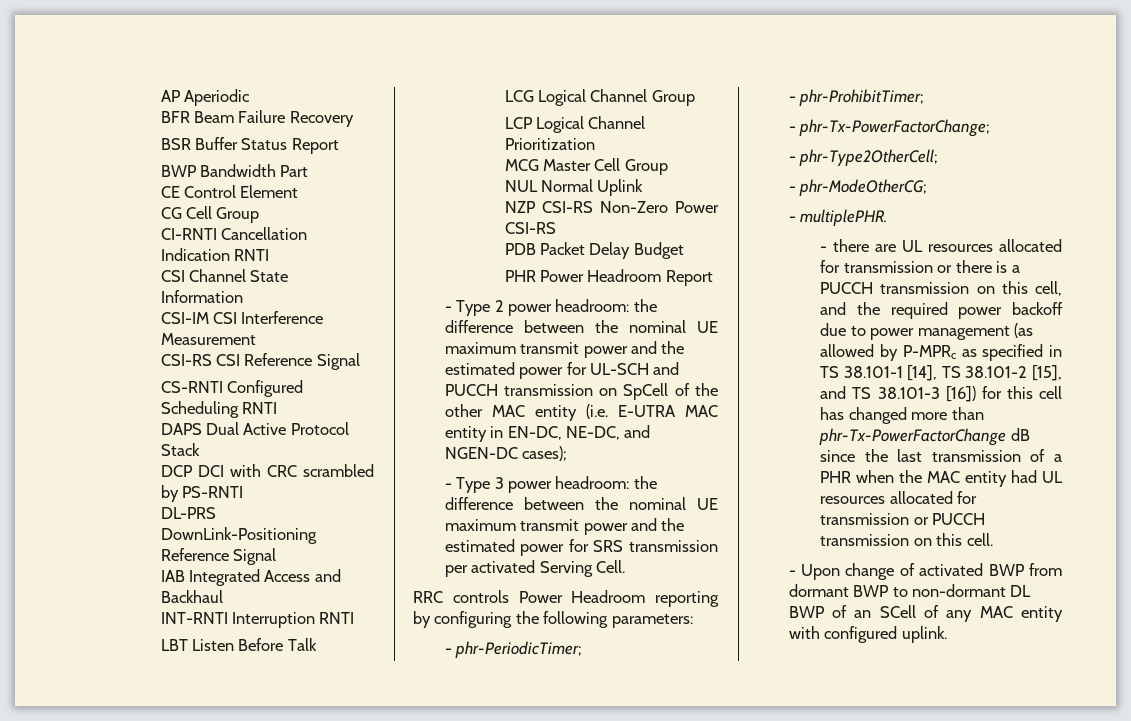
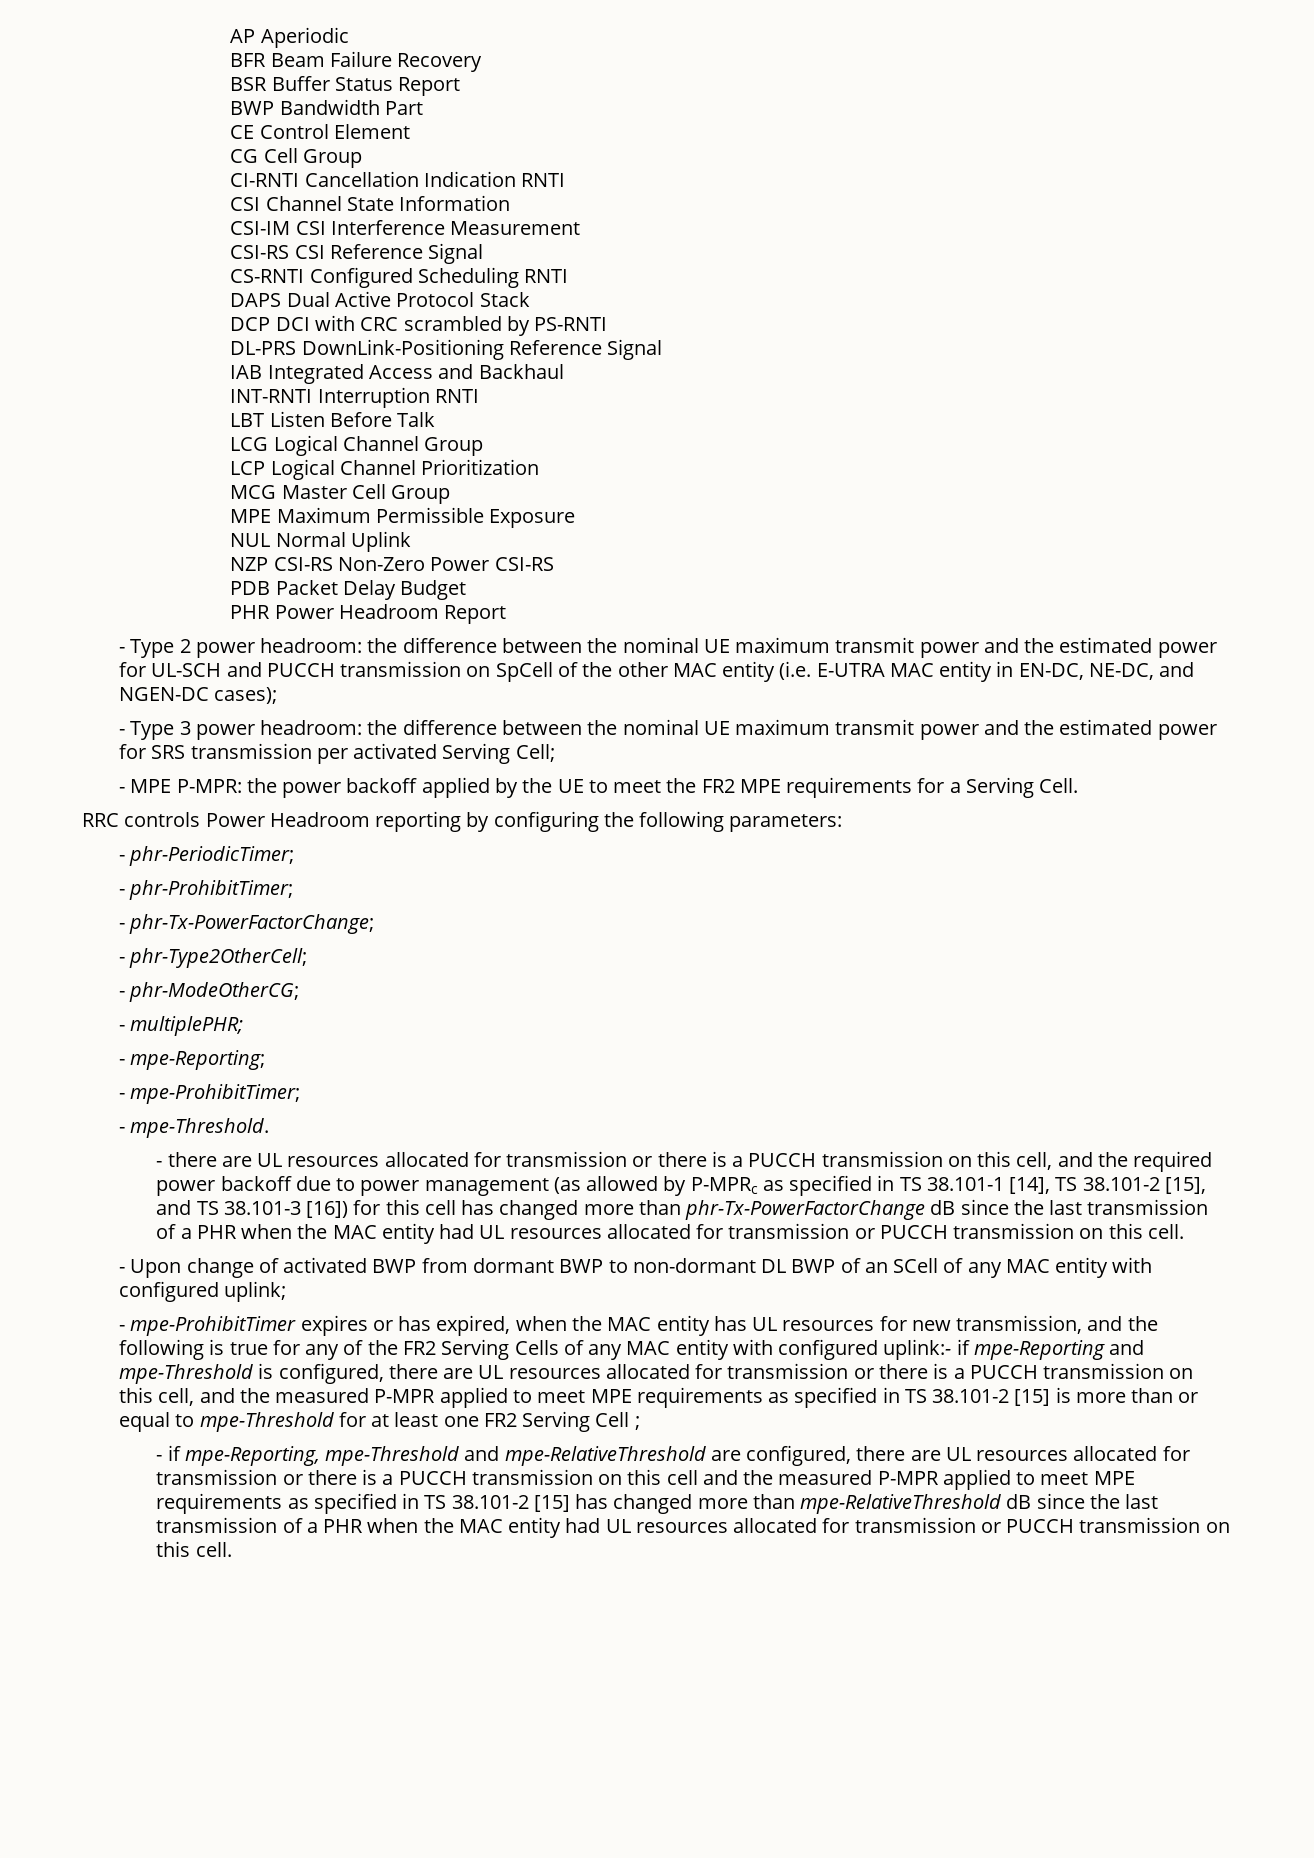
+ MPE Maximum Permissible Exposure
- - Type 3 power headroom: the difference between the nominal UE maximum transmit power and the estimated power for SRS transmission per activated Serving Cell.
+ - Type 3 power headroom: the difference between the nominal UE maximum transmit power and the estimated power for SRS transmission per activated Serving Cell;
+ - MPE P-MPR: the power backoff applied by the UE to meet the FR2 MPE requirements for a Serving Cell.
- - multiplePHR.
+ - multiplePHR;
+ - mpe-Reporting;
+ - mpe-ProhibitTimer;
+ - mpe-Threshold.
- - Upon change of activated BWP from dormant BWP to non-dormant DL BWP of an SCell of any MAC entity with configured uplink.
+ - Upon change of activated BWP from dormant BWP to non-dormant DL BWP of an SCell of any MAC entity with configured uplink;
+ - mpe-ProhibitTimer expires or has expired, when the MAC entity has UL resources for new transmission, and the following is true for any of the FR2 Serving Cells of any MAC entity with configured uplink:- if mpe-Reporting and mpe-Threshold is configured, there are UL resources allocated for transmission or there is a PUCCH transmission on this cell, and the measured P-MPR applied to meet MPE requirements as specified in TS 38.101-2 [15] is more than or equal to mpe-Threshold for at least one FR2 Serving Cell ;
+ - if mpe-Reporting, mpe-Threshold and mpe-RelativeThreshold are configured, there are UL resources allocated for transmission or there is a PUCCH transmission on this cell and the measured P-MPR applied to meet MPE requirements as specified in TS 38.101-2 [15] has changed more than mpe-RelativeThreshold dB since the last transmission of a PHR when the MAC entity had UL resources allocated for transmission or PUCCH transmission on this cell.

